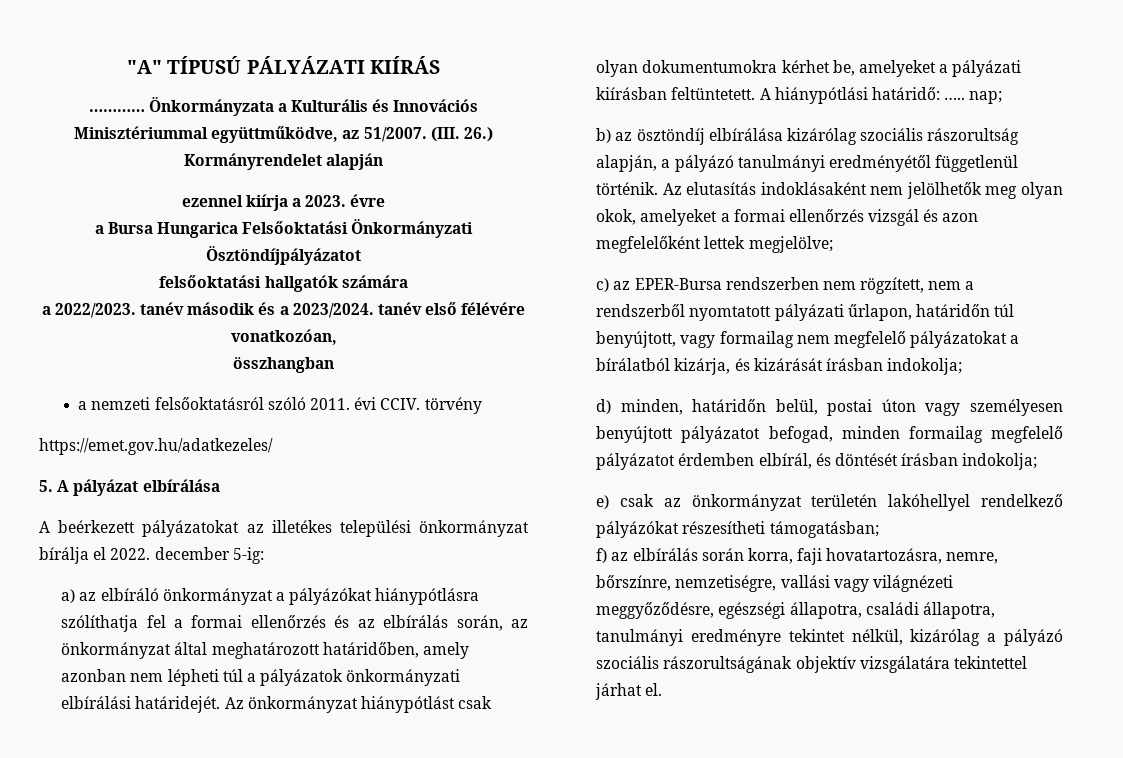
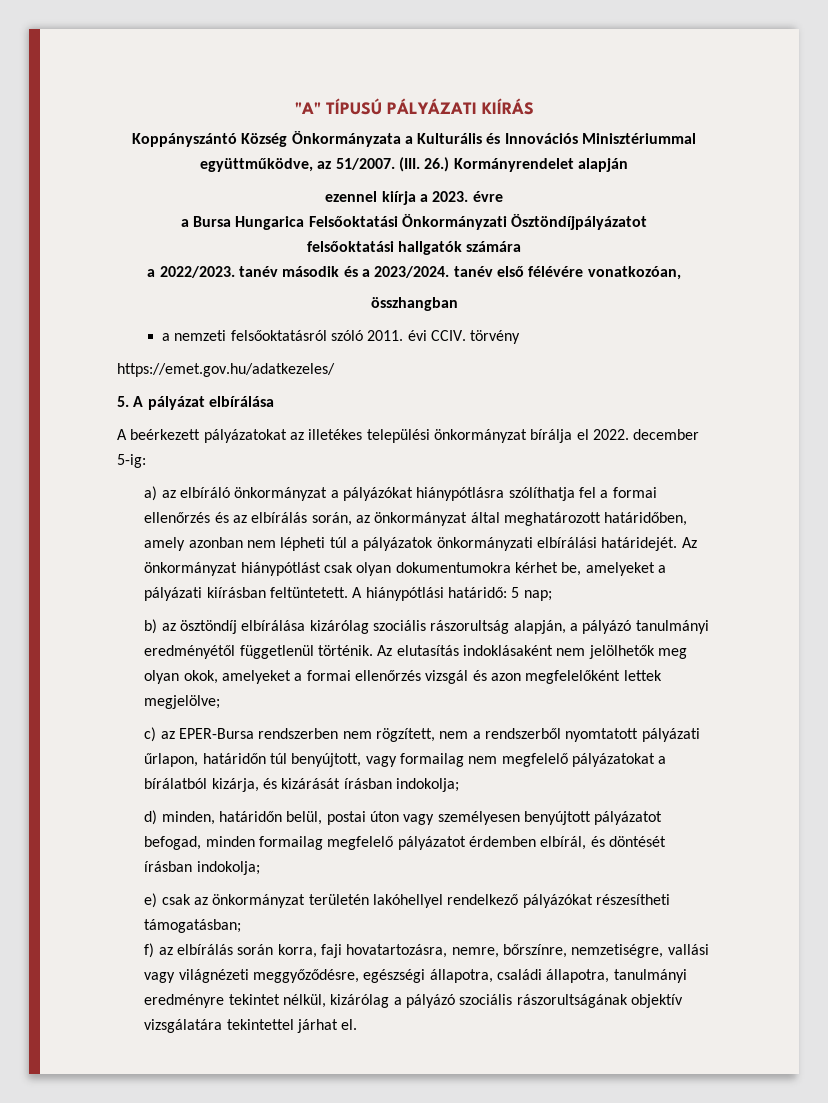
- ………… Önkormányzata a Kulturális és Innovációs Minisztériummal együttműködve, az 51/2007.
+ Koppányszántó Község Önkormányzata a Kulturális és Innovációs Minisztériummal együttműködve, az 51/2007.
- A hiánypótlási határidő: ….. nap;
+ A hiánypótlási határidő: 5 nap;

